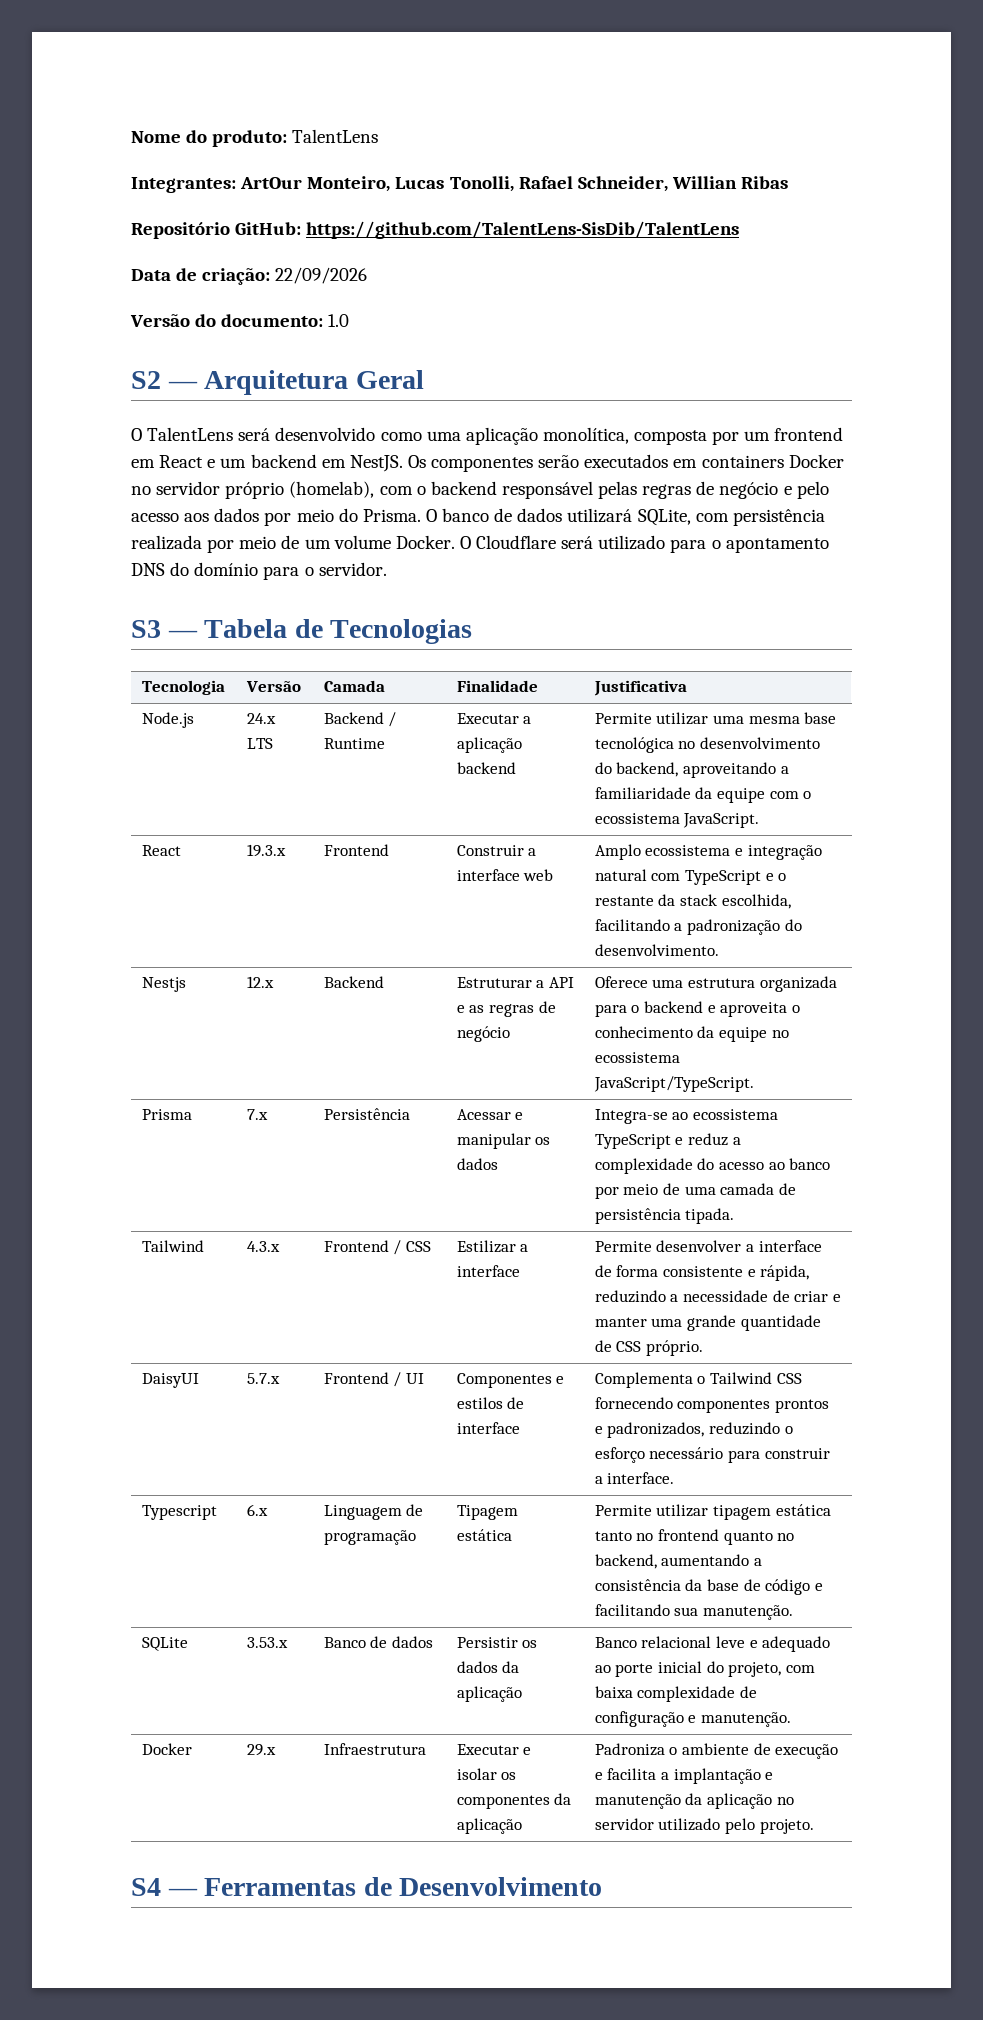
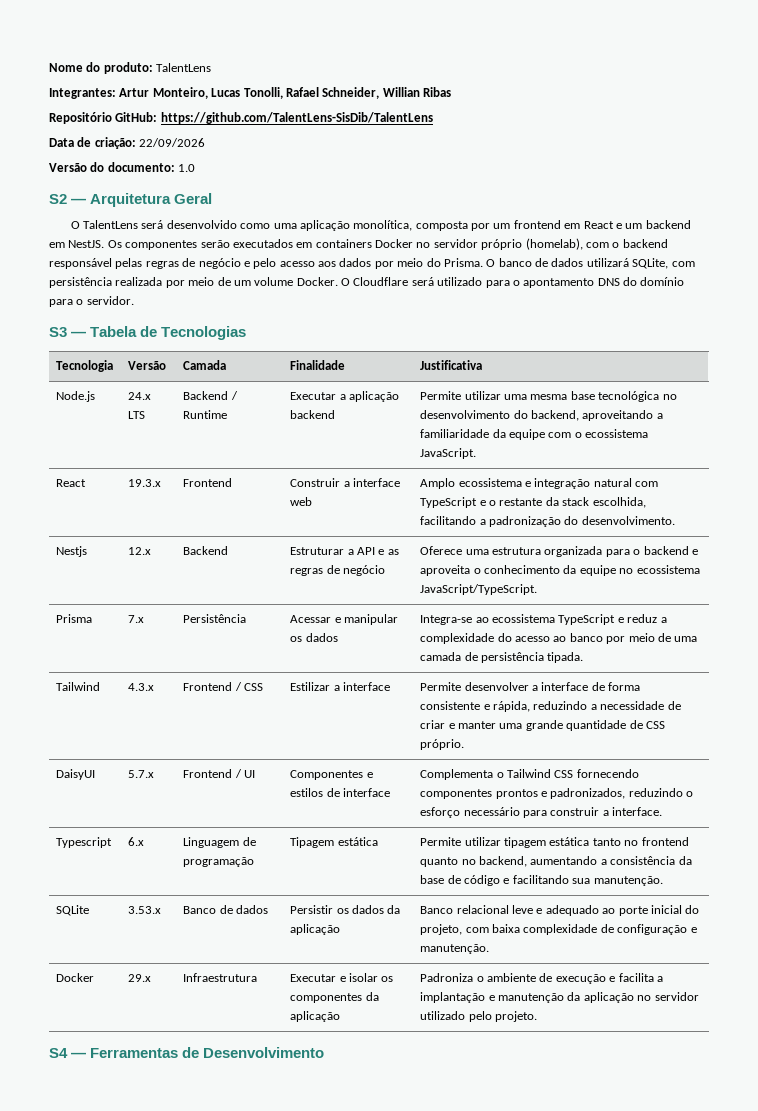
- Integrantes: ArtOur Monteiro, Lucas Tonolli, Rafael Schneider, Willian Ribas
+ Integrantes: Artur Monteiro, Lucas Tonolli, Rafael Schneider, Willian Ribas

